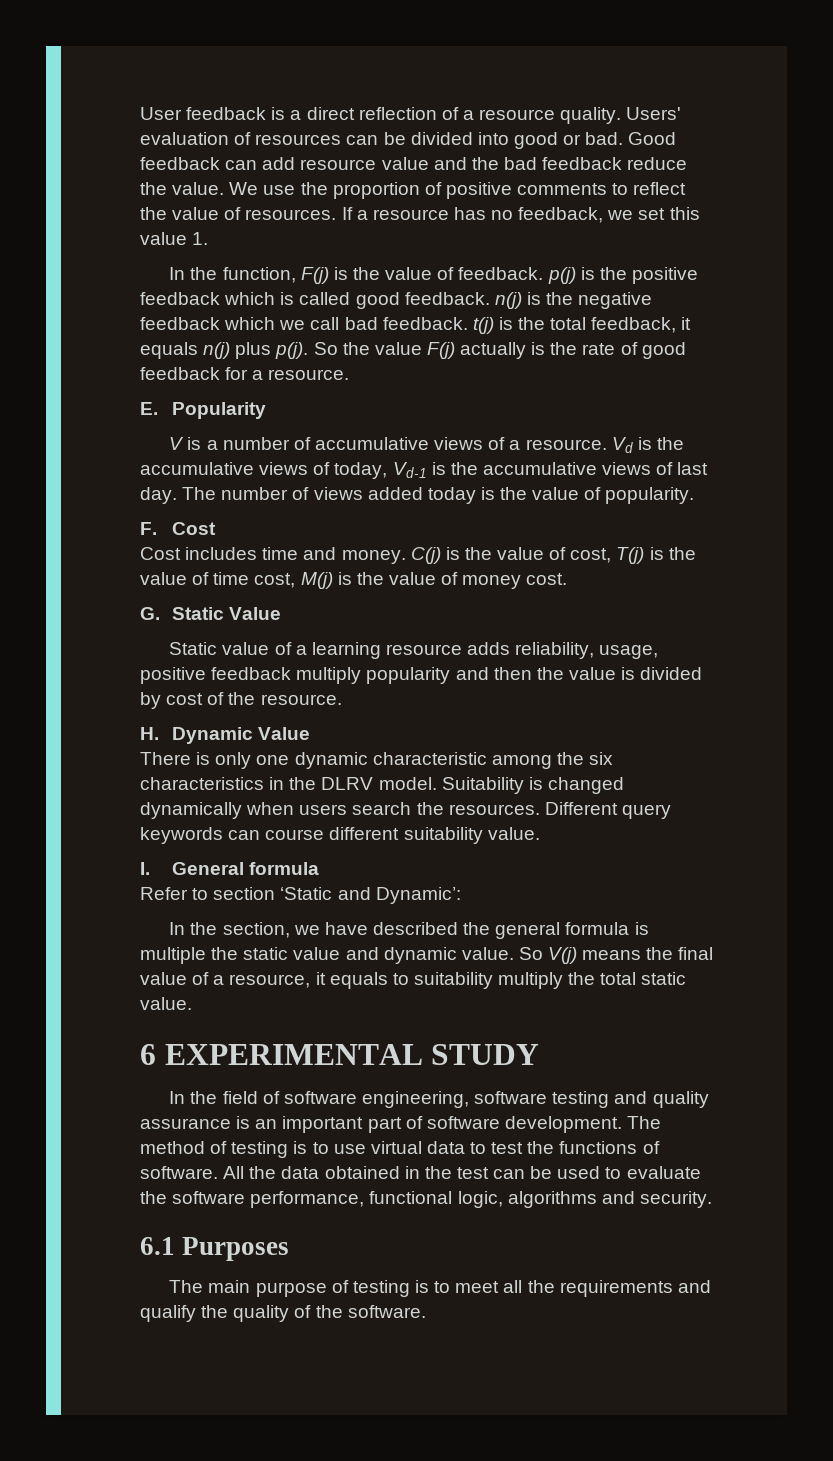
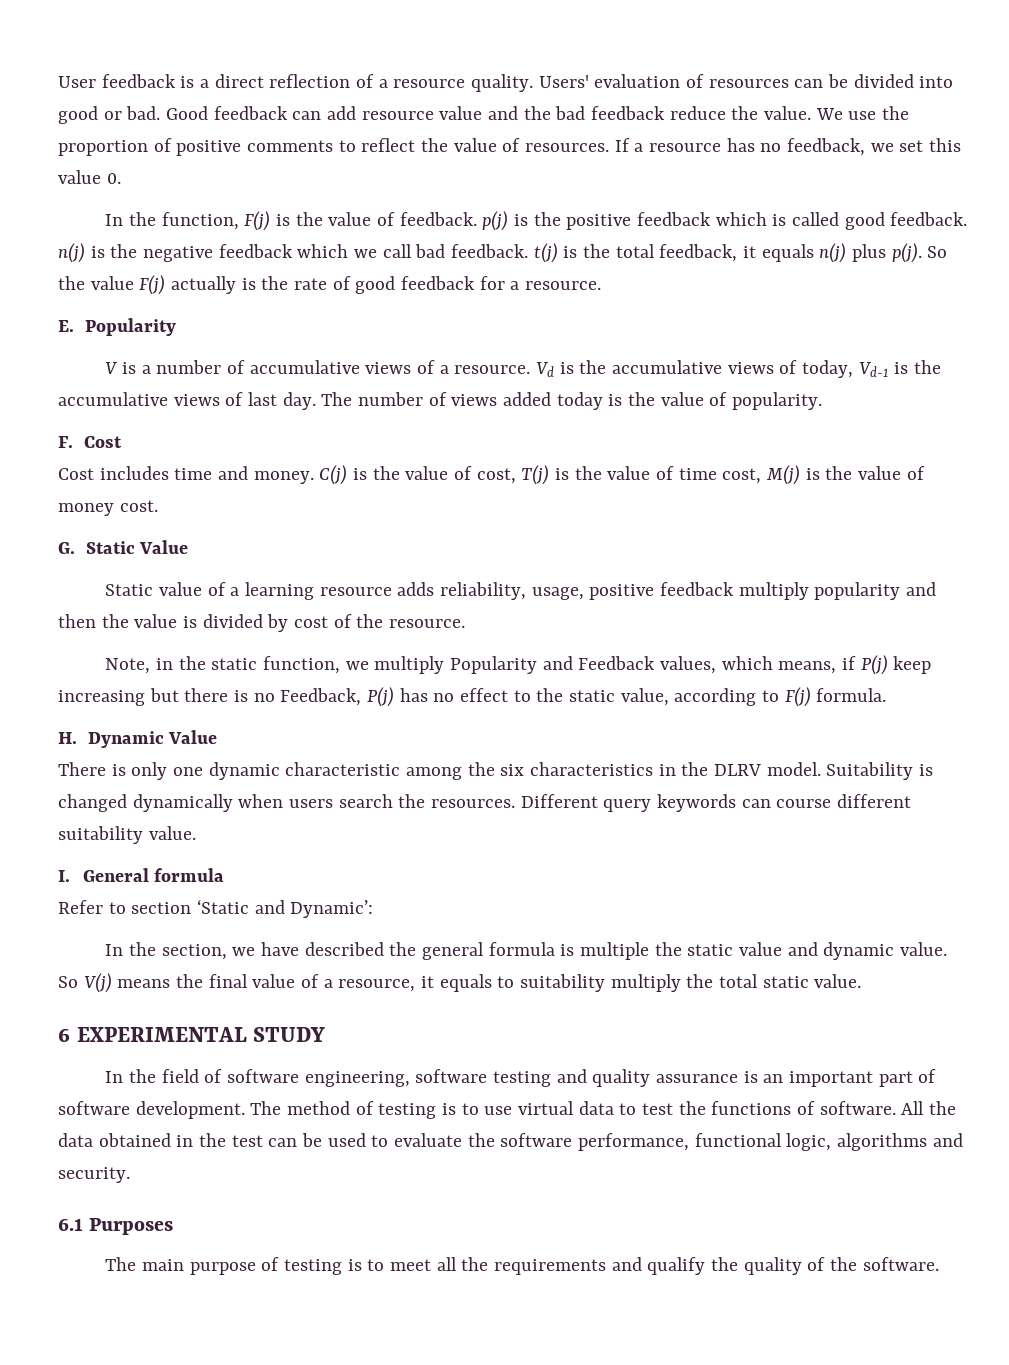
- If a resource has no feedback, we set this value 1.
+ If a resource has no feedback, we set this value 0.
+ Note, in the static function, we multiply Popularity and Feedback values, which means, if P(j) keep increasing but there is no Feedback, P(j) has no effect to the static value, according to F(j) formula.

